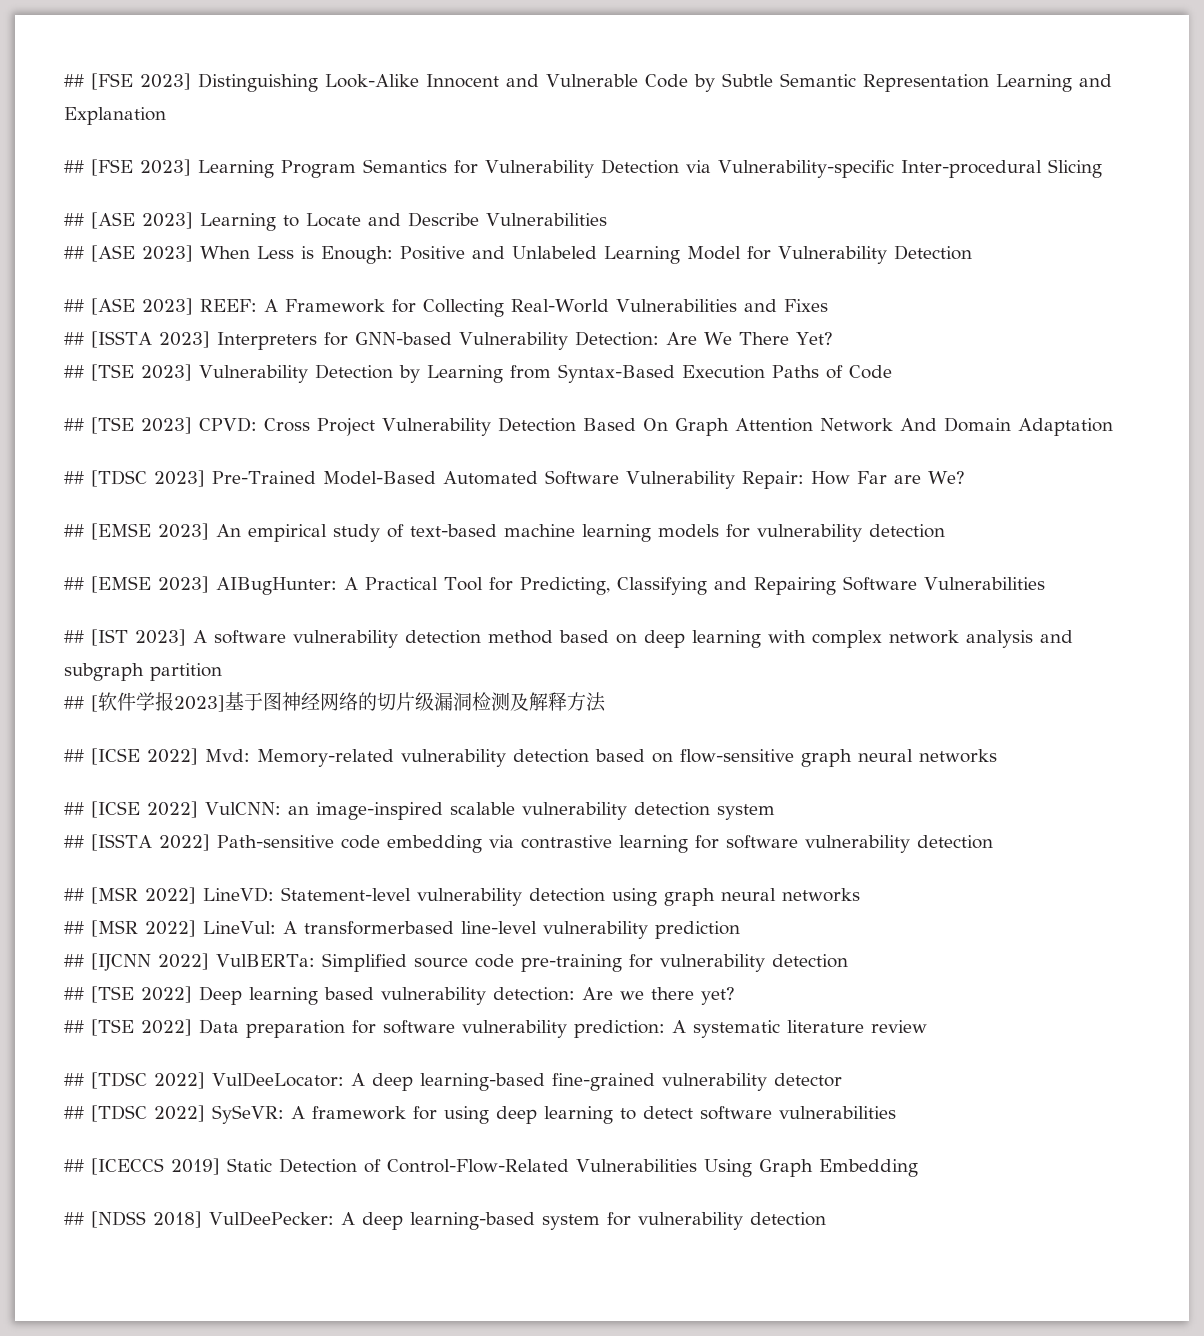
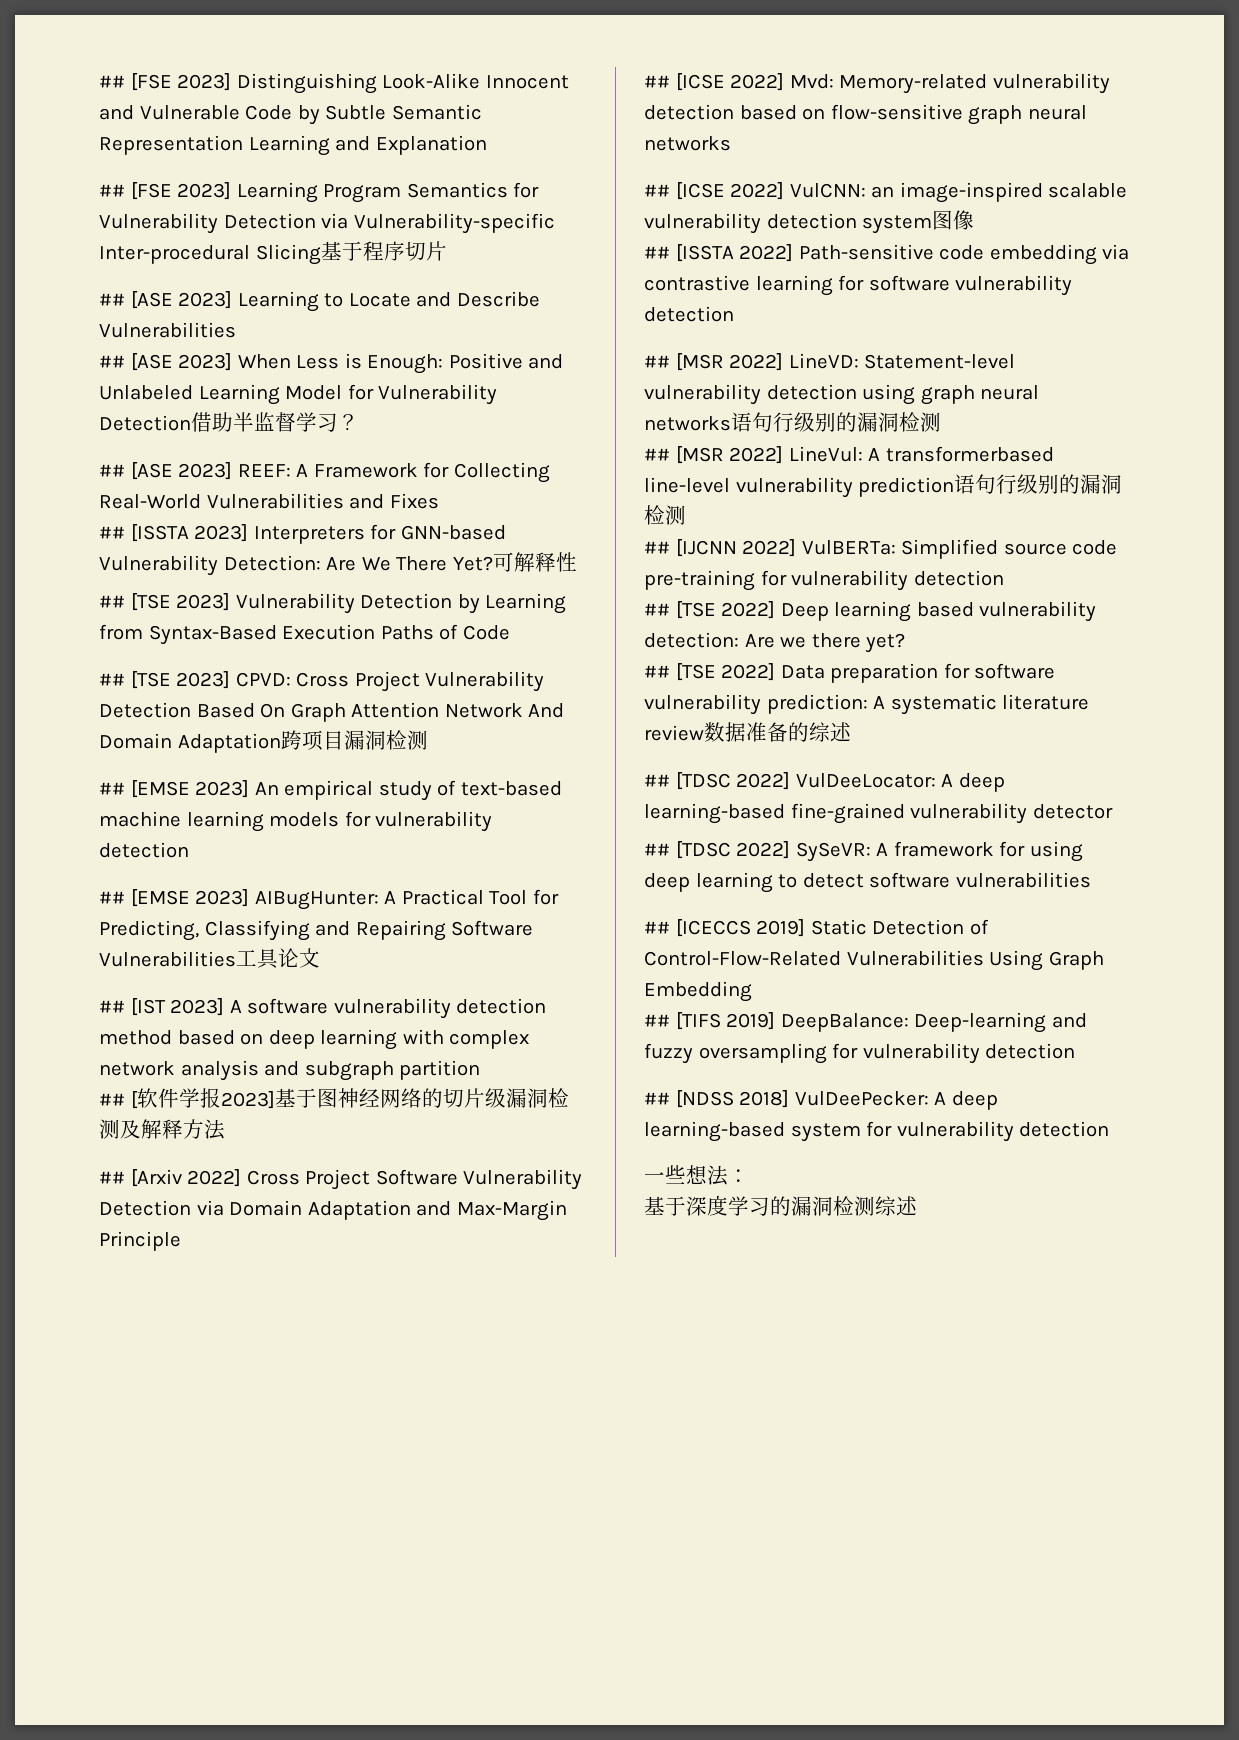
- ## [FSE 2023] Learning Program Semantics for Vulnerability Detection via Vulnerability-specific Inter-procedural Slicing
+ ## [FSE 2023] Learning Program Semantics for Vulnerability Detection via Vulnerability-specific Inter-procedural Slicing基于程序切片
- ## [ASE 2023] When Less is Enough: Positive and Unlabeled Learning Model for Vulnerability Detection
+ ## [ASE 2023] When Less is Enough: Positive and Unlabeled Learning Model for Vulnerability Detection借助半监督学习？
+ 可解释性
- ## [TSE 2023] CPVD: Cross Project Vulnerability Detection Based On Graph Attention Network And Domain Adaptation
- ## [TDSC 2023] Pre-Trained Model-Based Automated Software Vulnerability Repair: How Far are We?
+ ## [TSE 2023] CPVD: Cross Project Vulnerability Detection Based On Graph Attention Network And Domain Adaptation跨项目漏洞检测
- ## [EMSE 2023] AIBugHunter: A Practical Tool for Predicting, Classifying and Repairing Software Vulnerabilities
+ ## [EMSE 2023] AIBugHunter: A Practical Tool for Predicting, Classifying and Repairing Software Vulnerabilities工具论文
+ ## [Arxiv 2022] Cross Project Software Vulnerability Detection via Domain Adaptation and Max-Margin Principle
- ## [ICSE 2022] VulCNN: an image-inspired scalable vulnerability detection system
+ ## [ICSE 2022] VulCNN: an image-inspired scalable vulnerability detection system图像
- ## [MSR 2022] LineVD: Statement-level vulnerability detection using graph neural networks
+ ## [MSR 2022] LineVD: Statement-level vulnerability detection using graph neural networks语句行级别的漏洞检测
- ## [MSR 2022] LineVul: A transformerbased line-level vulnerability prediction
+ ## [MSR 2022] LineVul: A transformerbased line-level vulnerability prediction语句行级别的漏洞检测
- ## [TSE 2022] Data preparation for software vulnerability prediction: A systematic literature review
+ ## [TSE 2022] Data preparation for software vulnerability prediction: A systematic literature review数据准备的综述
+ ## [TIFS 2019] DeepBalance: Deep-learning and fuzzy oversampling for vulnerability detection
+ 一些想法：
+ 基于深度学习的漏洞检测综述

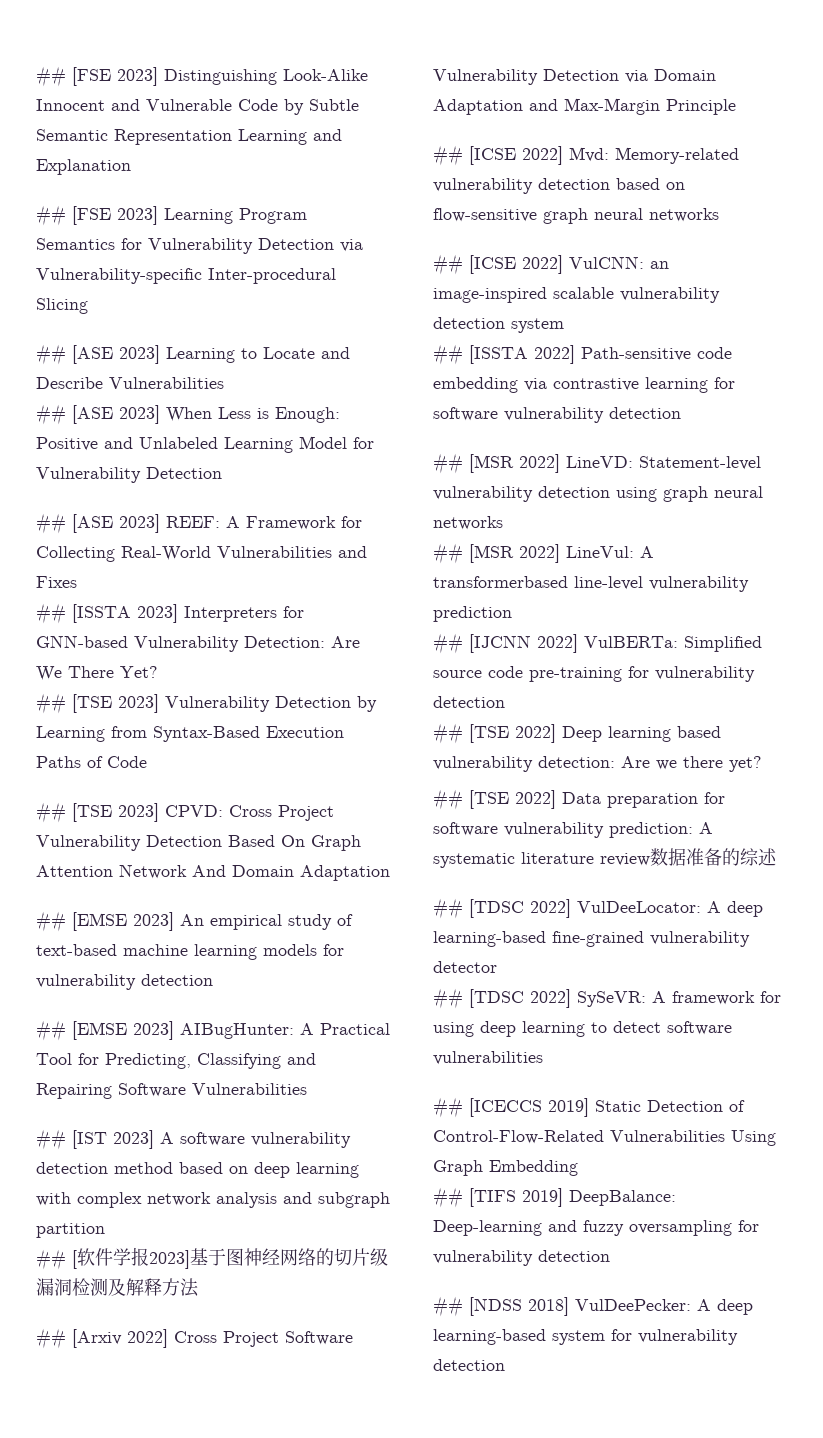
- ## [FSE 2023] Learning Program Semantics for Vulnerability Detection via Vulnerability-specific Inter-procedural Slicing基于程序切片
+ ## [FSE 2023] Learning Program Semantics for Vulnerability Detection via Vulnerability-specific Inter-procedural Slicing
- ## [ASE 2023] When Less is Enough: Positive and Unlabeled Learning Model for Vulnerability Detection借助半监督学习？
+ ## [ASE 2023] When Less is Enough: Positive and Unlabeled Learning Model for Vulnerability Detection
- 可解释性
- ## [TSE 2023] CPVD: Cross Project Vulnerability Detection Based On Graph Attention Network And Domain Adaptation跨项目漏洞检测
+ ## [TSE 2023] CPVD: Cross Project Vulnerability Detection Based On Graph Attention Network And Domain Adaptation
- ## [EMSE 2023] AIBugHunter: A Practical Tool for Predicting, Classifying and Repairing Software Vulnerabilities工具论文
+ ## [EMSE 2023] AIBugHunter: A Practical Tool for Predicting, Classifying and Repairing Software Vulnerabilities
- ## [ICSE 2022] VulCNN: an image-inspired scalable vulnerability detection system图像
+ ## [ICSE 2022] VulCNN: an image-inspired scalable vulnerability detection system
- ## [MSR 2022] LineVD: Statement-level vulnerability detection using graph neural networks语句行级别的漏洞检测
+ ## [MSR 2022] LineVD: Statement-level vulnerability detection using graph neural networks
- ## [MSR 2022] LineVul: A transformerbased line-level vulnerability prediction语句行级别的漏洞检测
+ ## [MSR 2022] LineVul: A transformerbased line-level vulnerability prediction
- 一些想法：
- 基于深度学习的漏洞检测综述

